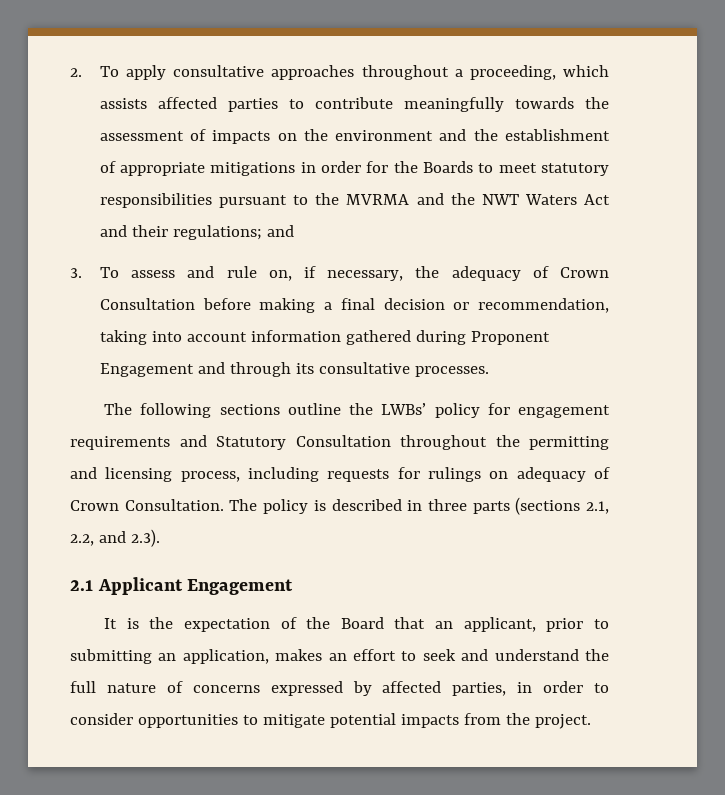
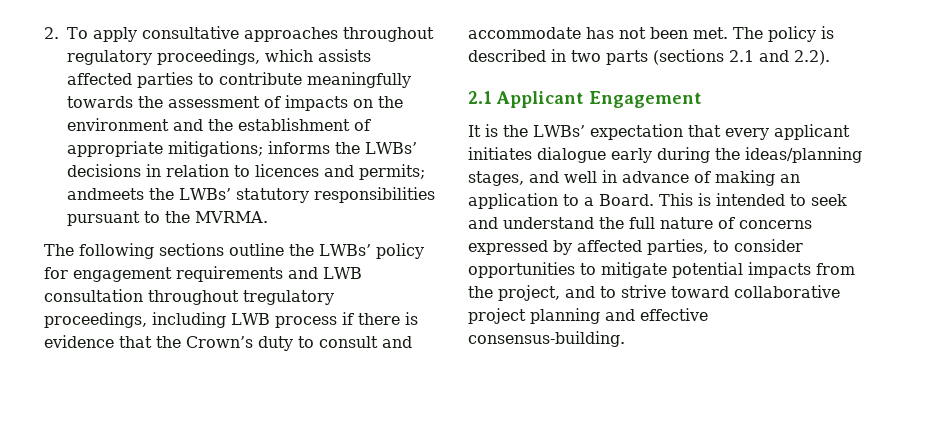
- 2. To apply consultative approaches throughout a proceeding, which assists affected parties to contribute meaningfully towards the assessment of impacts on the environment and the establishment of appropriate mitigations in order for the Boards to meet statutory responsibilities pursuant to the MVRMA and the NWT Waters Act and their regulations; and
- 3. To assess and rule on, if necessary, the adequacy of Crown Consultation before making a final decision or recommendation, taking into account information gathered during Proponent Engagement and through its consultative processes.
+ 2. To apply consultative approaches throughout regulatory proceedings, which assists affected parties to contribute meaningfully towards the assessment of impacts on the environment and the establishment of appropriate mitigations; informs the LWBs’ decisions in relation to licences and permits; andmeets the LWBs’ statutory responsibilities pursuant to the MVRMA.
- The following sections outline the LWBs’ policy for engagement requirements and Statutory Consultation throughout the permitting and licensing process, including requests for rulings on adequacy of Crown Consultation.
+ The following sections outline the LWBs’ policy for engagement requirements and LWB consultation throughout tregulatory proceedings, including LWB process if there is evidence that the Crown’s duty to consult and accommodate has not been met.
- The policy is described in three parts (sections 2.1, 2.2, and 2.3).
+ The policy is described in two parts (sections 2.1 and 2.2).
- It is the expectation of the Board that an applicant, prior to submitting an application, makes an effort to seek and understand the full nature of concerns expressed by affected parties, in order to consider opportunities to mitigate potential impacts from the project.
+ It is the LWBs’ expectation that every applicant initiates dialogue early during the ideas/planning stages, and well in advance of making an application to a Board. This is intended to seek and understand the full nature of concerns expressed by affected parties, to consider opportunities to mitigate potential impacts from the project, and to strive toward collaborative project planning and effective consensus-building.

